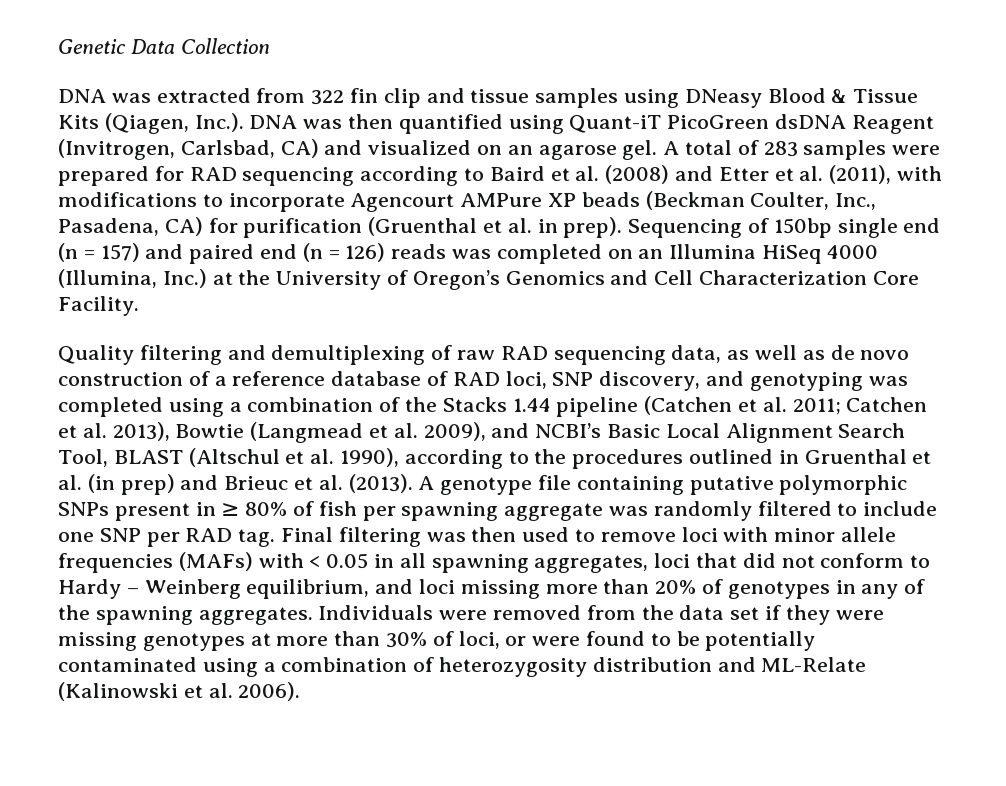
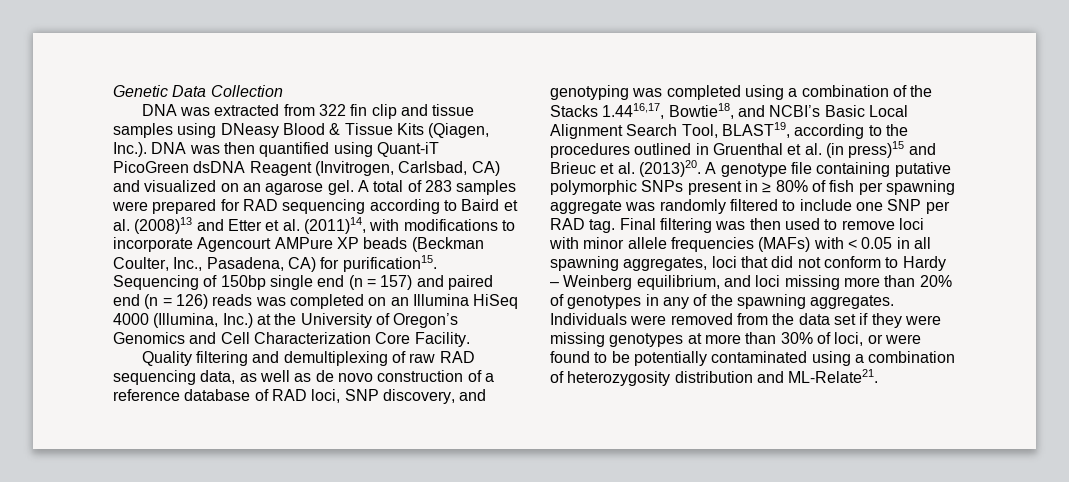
- A total of 283 samples were prepared for RAD sequencing according to Baird et al. (2008) and Etter et al. (2011), with modifications to incorporate Agencourt AMPure XP beads (Beckman Coulter, Inc., Pasadena, CA) for purification (Gruenthal et al. in prep).
+ A total of 283 samples were prepared for RAD sequencing according to Baird et al. (2008)13 and Etter et al. (2011)14, with modifications to incorporate Agencourt AMPure XP beads (Beckman Coulter, Inc., Pasadena, CA) for purification15.
- Quality filtering and demultiplexing of raw RAD sequencing data, as well as de novo construction of a reference database of RAD loci, SNP discovery, and genotyping was completed using a combination of the Stacks 1.44 pipeline (Catchen et al. 2011; Catchen et al. 2013), Bowtie (Langmead et al. 2009), and NCBI’s Basic Local Alignment Search Tool, BLAST (Altschul et al. 1990), according to the procedures outlined in Gruenthal et al. (in prep) and Brieuc et al. (2013).
+ Quality filtering and demultiplexing of raw RAD sequencing data, as well as de novo construction of a reference database of RAD loci, SNP discovery, and genotyping was completed using a combination of the Stacks 1.4416,17, Bowtie18, and NCBI’s Basic Local Alignment Search Tool, BLAST19, according to the procedures outlined in Gruenthal et al. (in press)15 and Brieuc et al. (2013)20.
- Individuals were removed from the data set if they were missing genotypes at more than 30% of loci, or were found to be potentially contaminated using a combination of heterozygosity distribution and ML-Relate (Kalinowski et al. 2006).
+ Individuals were removed from the data set if they were missing genotypes at more than 30% of loci, or were found to be potentially contaminated using a combination of heterozygosity distribution and ML-Relate21.

